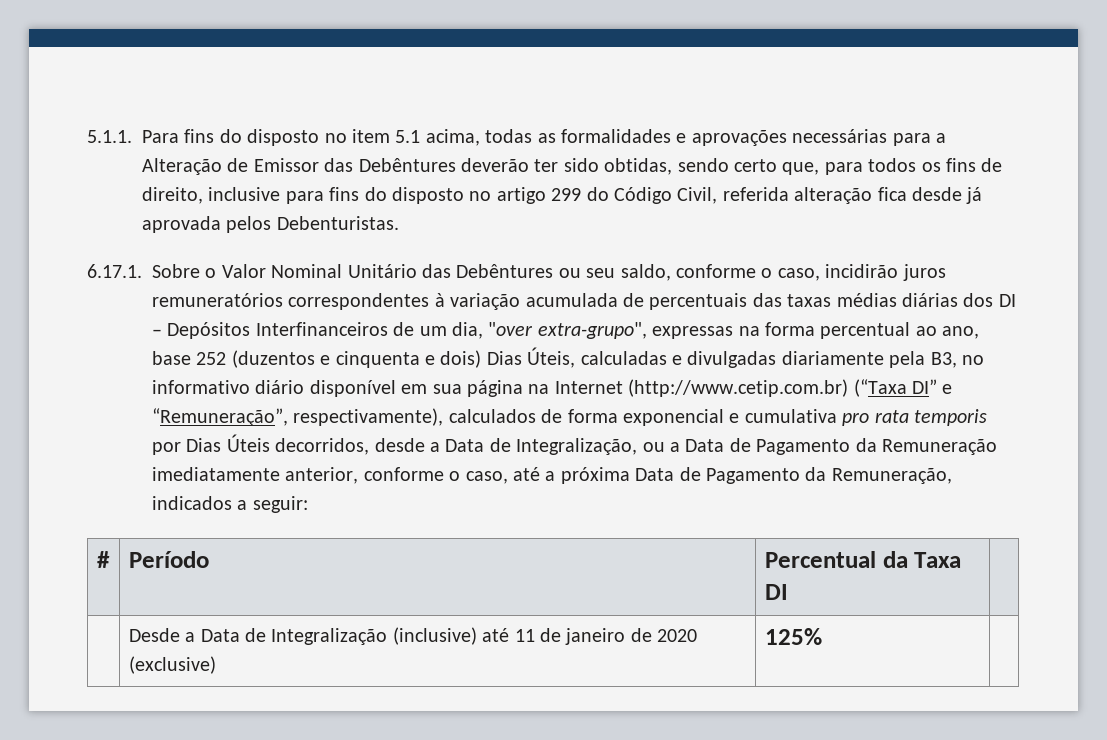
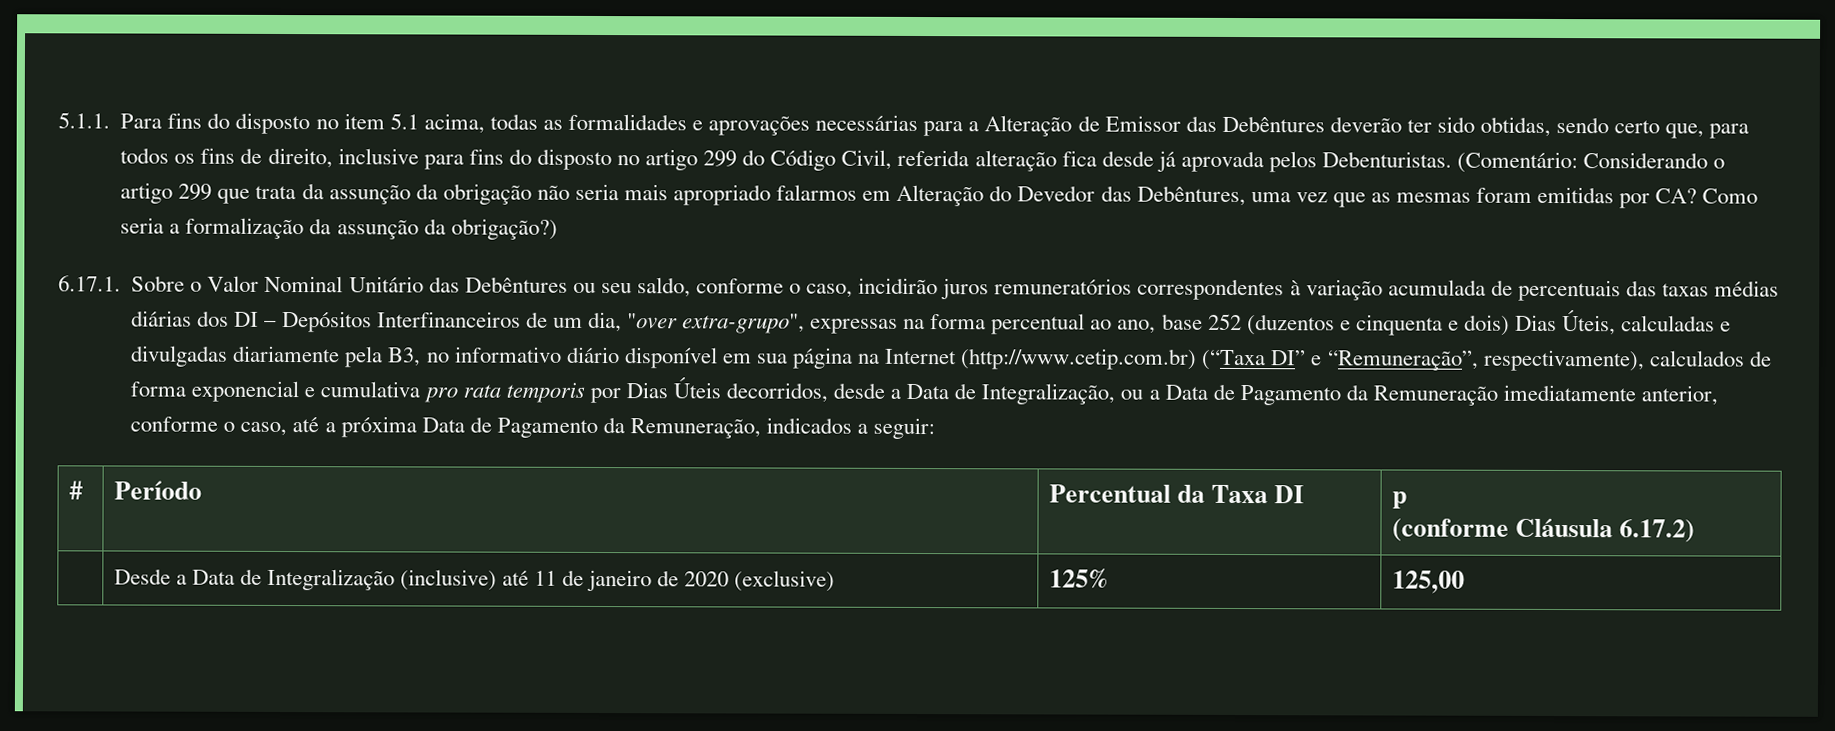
+ (Comentário: Considerando o artigo 299 que trata da assunção da obrigação não seria mais apropriado falarmos em Alteração do Devedor das Debêntures, uma vez que as mesmas foram emitidas por CA? Como seria a formalização da assunção da obrigação?)
- # | Período | Percentual da Taxa DI |
+ # | Período | Percentual da Taxa DI | p
+ (conforme Cláusula 6.17.2)
- | Desde a Data de Integralização (inclusive) até 11 de janeiro de 2020 (exclusive) | 125% |
+ | Desde a Data de Integralização (inclusive) até 11 de janeiro de 2020 (exclusive) | 125% | 125,00

